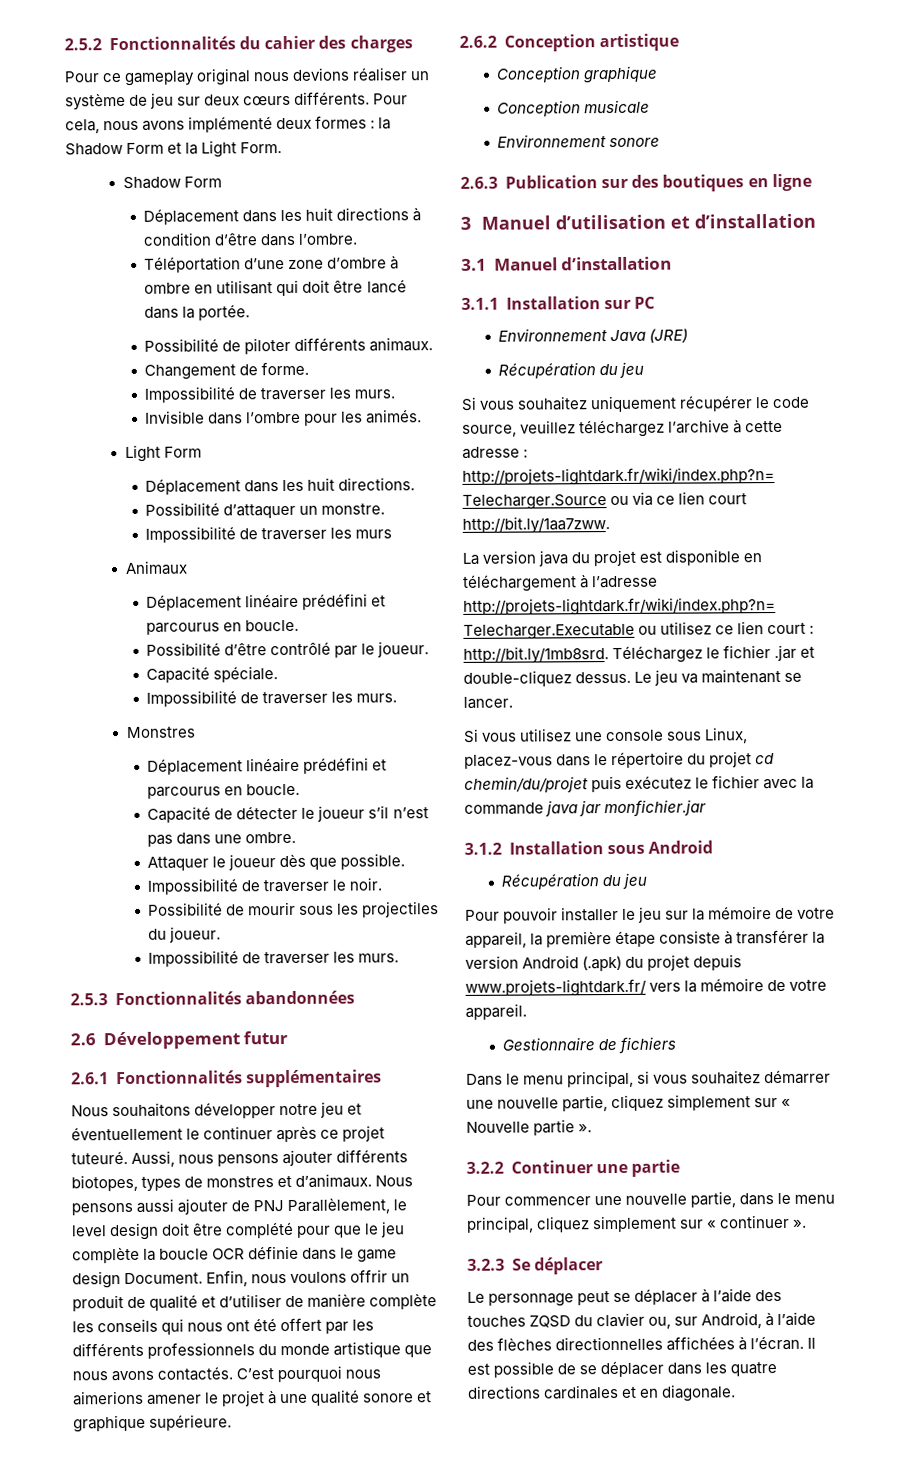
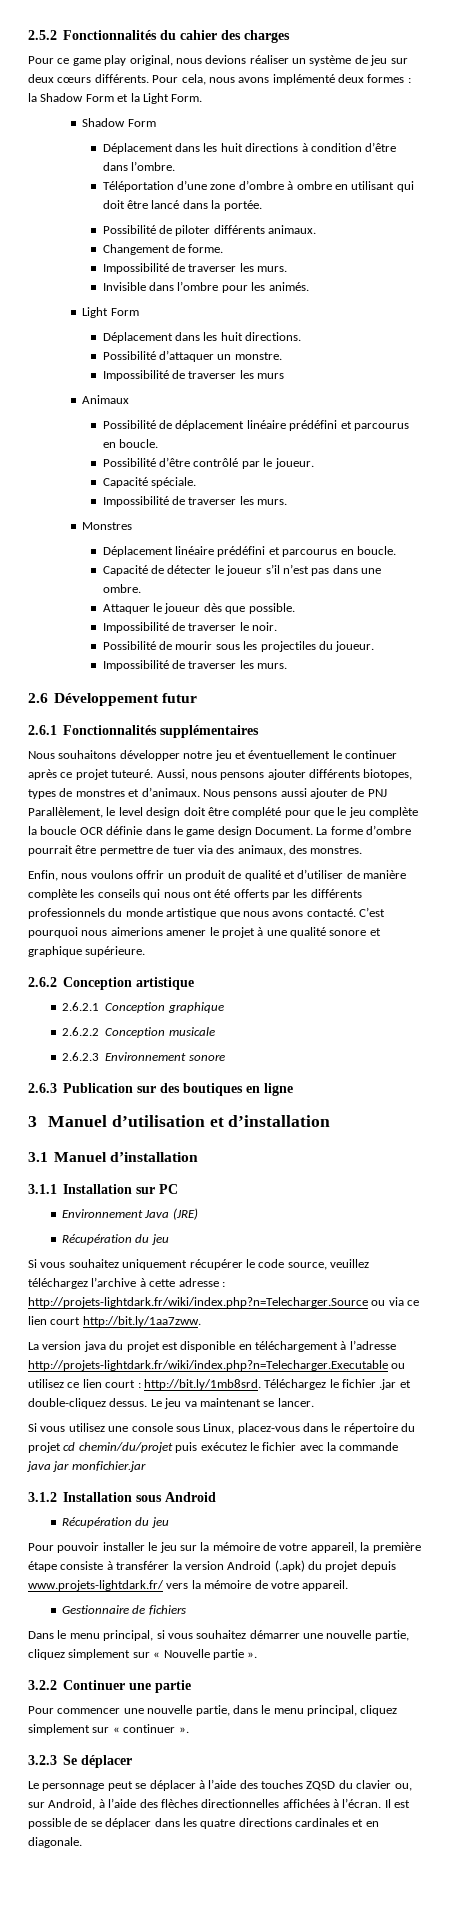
- Pour ce gameplay original nous devions réaliser un système de jeu sur deux cœurs différents.
+ Pour ce game play original, nous devions réaliser un système de jeu sur deux cœurs différents.
  Animaux
- Déplacement linéaire prédéfini et parcourus en boucle.
+ Possibilité de déplacement linéaire prédéfini et parcourus en boucle.
- 2.5.3 Fonctionnalités abandonnées
- Nous pensons aussi ajouter de PNJ Parallèlement, le level design doit être complété pour que le jeu complète la boucle OCR définie dans le game design Document. Enfin, nous voulons offrir un produit de qualité et d’utiliser de manière complète les conseils qui nous ont été offert par les différents professionnels du monde artistique que nous avons contactés.
+ Nous pensons aussi ajouter de PNJ Parallèlement, le level design doit être complété pour que le jeu complète la boucle OCR définie dans le game design Document. La forme d’ombre pourrait être permettre de tuer via des animaux, des monstres.
+ Enfin, nous voulons offrir un produit de qualité et d’utiliser de manière complète les conseils qui nous ont été offerts par les différents professionnels du monde artistique que nous avons contacté.
- Conception graphique
+ 2.6.2.1 Conception graphique
- Conception musicale
+ 2.6.2.2 Conception musicale
- Environnement sonore
+ 2.6.2.3 Environnement sonore

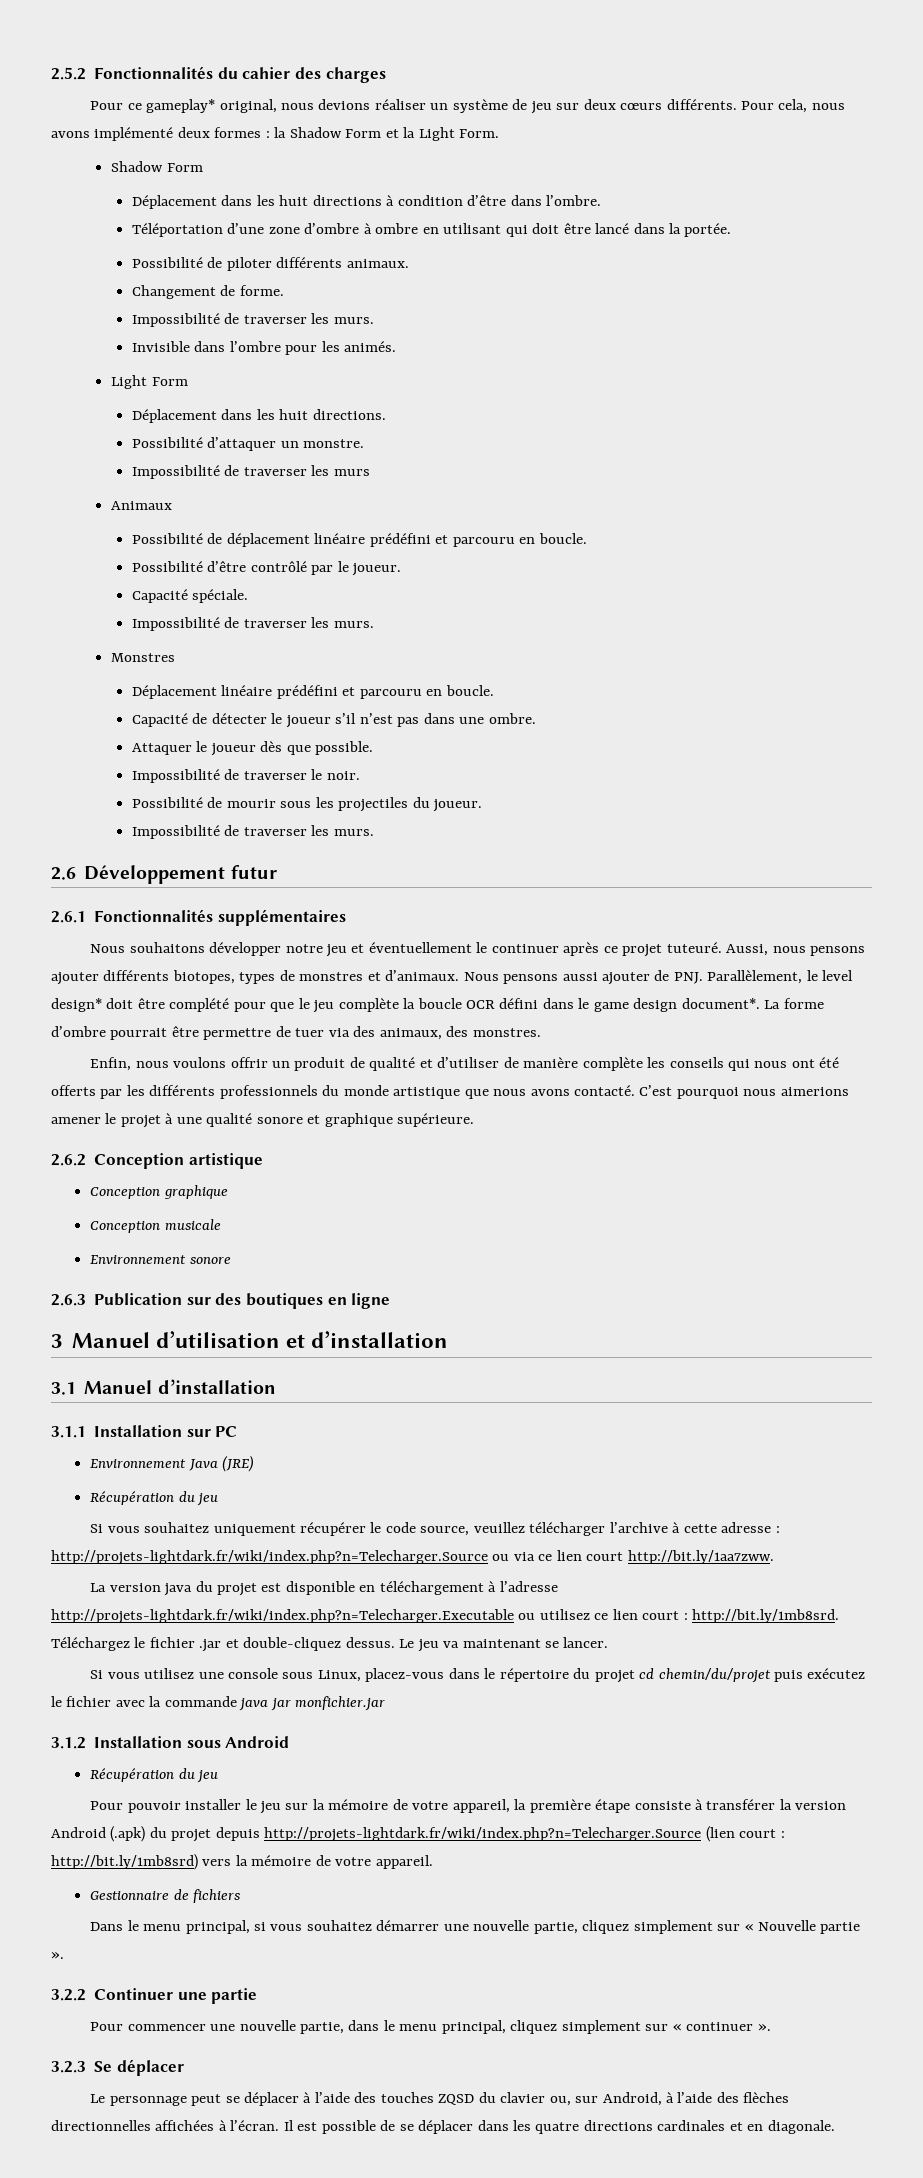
- Pour ce game play original, nous devions réaliser un système de jeu sur deux cœurs différents.
+ Pour ce gameplay* original, nous devions réaliser un système de jeu sur deux cœurs différents.
- Possibilité de déplacement linéaire prédéfini et parcourus en boucle.
+ Possibilité de déplacement linéaire prédéfini et parcouru en boucle.
- Déplacement linéaire prédéfini et parcourus en boucle.
+ Déplacement linéaire prédéfini et parcouru en boucle.
- Nous pensons aussi ajouter de PNJ Parallèlement, le level design doit être complété pour que le jeu complète la boucle OCR définie dans le game design Document.
+ Nous pensons aussi ajouter de PNJ. Parallèlement, le level design* doit être complété pour que le jeu complète la boucle OCR défini dans le game design document*.
- 2.6.2.1 Conception graphique
+ Conception graphique
- 2.6.2.2 Conception musicale
+ Conception musicale
- 2.6.2.3 Environnement sonore
+ Environnement sonore
- Si vous souhaitez uniquement récupérer le code source, veuillez téléchargez l’archive à cette adresse : http://projets-lightdark.fr/wiki/index.php?n=Telecharger.Source ou via ce lien court http://bit.ly/1aa7zww.
+ Si vous souhaitez uniquement récupérer le code source, veuillez télécharger l’archive à cette adresse : http://projets-lightdark.fr/wiki/index.php?n=Telecharger.Source ou via ce lien court http://bit.ly/1aa7zww.
- Pour pouvoir installer le jeu sur la mémoire de votre appareil, la première étape consiste à transférer la version Android (.apk) du projet depuis www.projets-lightdark.fr/ vers la mémoire de votre appareil.
+ Pour pouvoir installer le jeu sur la mémoire de votre appareil, la première étape consiste à transférer la version Android (.apk) du projet depuis http://projets-lightdark.fr/wiki/index.php?n=Telecharger.Source (lien court : http://bit.ly/1mb8srd) vers la mémoire de votre appareil.

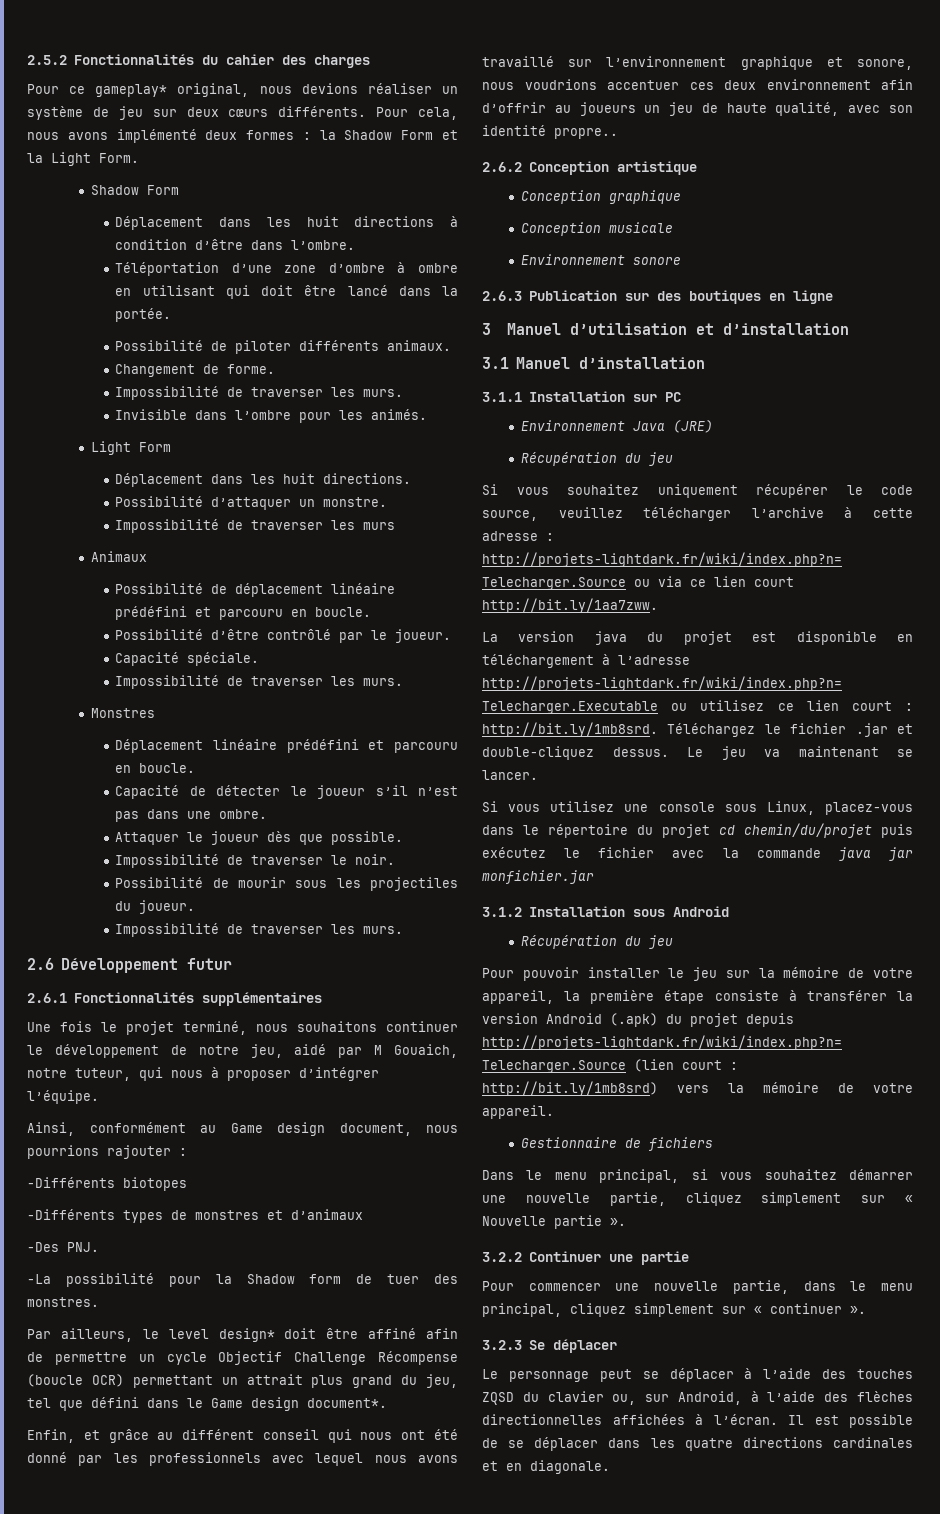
- Nous souhaitons développer notre jeu et éventuellement le continuer après ce projet tuteuré. Aussi, nous pensons ajouter différents biotopes, types de monstres et d’animaux. Nous pensons aussi ajouter de PNJ. Parallèlement, le level design* doit être complété pour que le jeu complète la boucle OCR défini dans le game design document*. La forme d’ombre pourrait être permettre de tuer via des animaux, des monstres.
- Enfin, nous voulons offrir un produit de qualité et d’utiliser de manière complète les conseils qui nous ont été offerts par les différents professionnels du monde artistique que nous avons contacté. C’est pourquoi nous aimerions amener le projet à une qualité sonore et graphique supérieure.
+ Une fois le projet terminé, nous souhaitons continuer le développement de notre jeu, aidé par M Gouaich, notre tuteur, qui nous à proposer d’intégrer l’équipe.
+ Ainsi, conformément au Game design document, nous pourrions rajouter :
+ -Différents biotopes
+ -Différents types de monstres et d’animaux
+ -Des PNJ.
+ -La possibilité pour la Shadow form de tuer des monstres.
+ Par ailleurs, le level design* doit être affiné afin de permettre un cycle Objectif Challenge Récompense (boucle OCR) permettant un attrait plus grand du jeu, tel que défini dans le Game design document*.
+ Enfin, et grâce au différent conseil qui nous ont été donné par les professionnels avec lequel nous avons travaillé sur l’environnement graphique et sonore, nous voudrions accentuer ces deux environnement afin d’offrir au joueurs un jeu de haute qualité, avec son identité propre..

